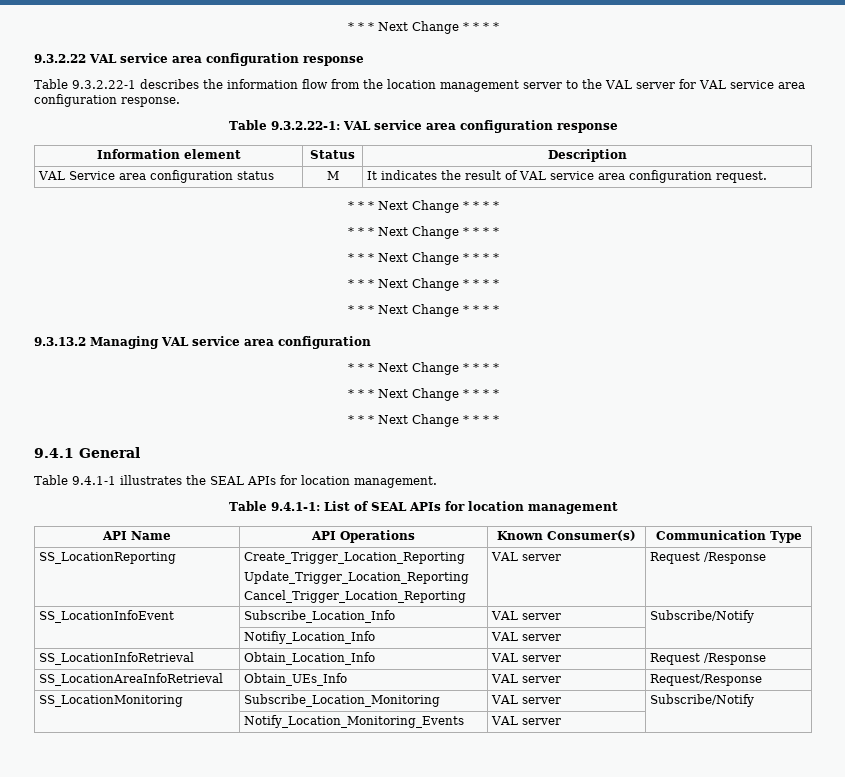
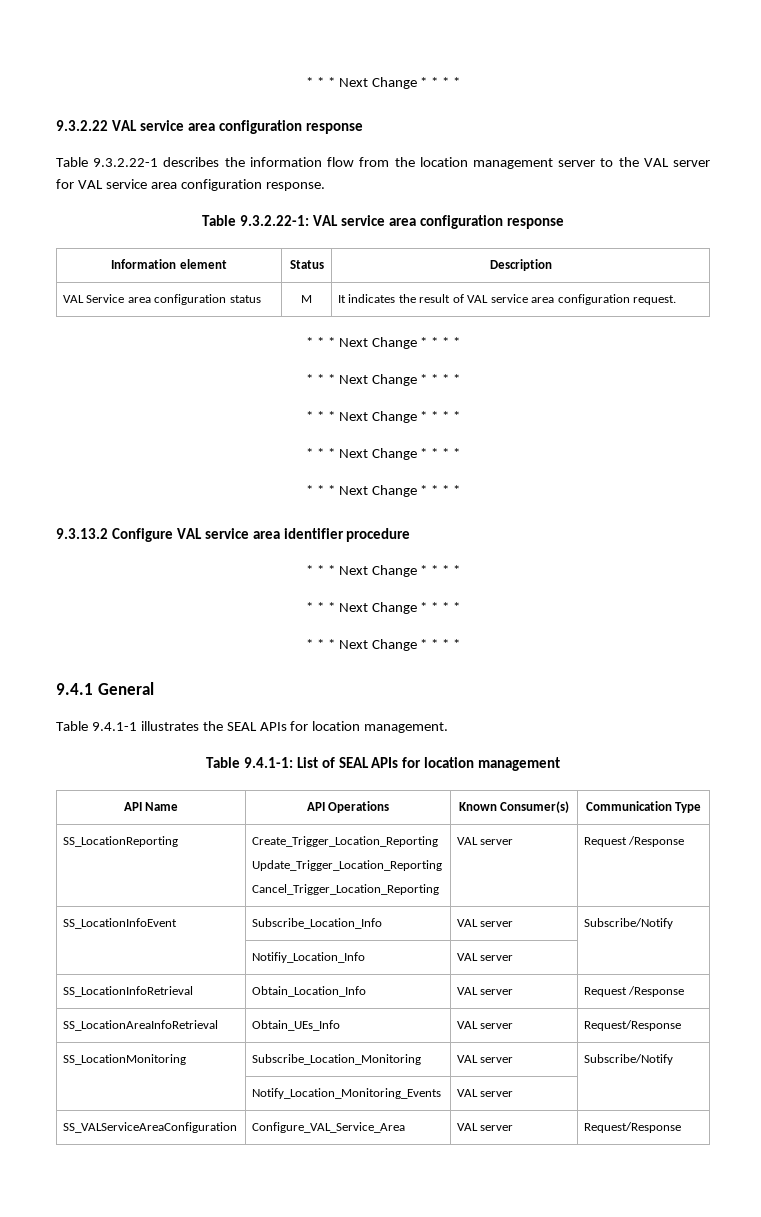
- 9.3.13.2 Managing VAL service area configuration
+ 9.3.13.2 Configure VAL service area identifier procedure
+ SS_VALServiceAreaConfiguration | Configure_VAL_Service_Area | VAL server | Request/Response

